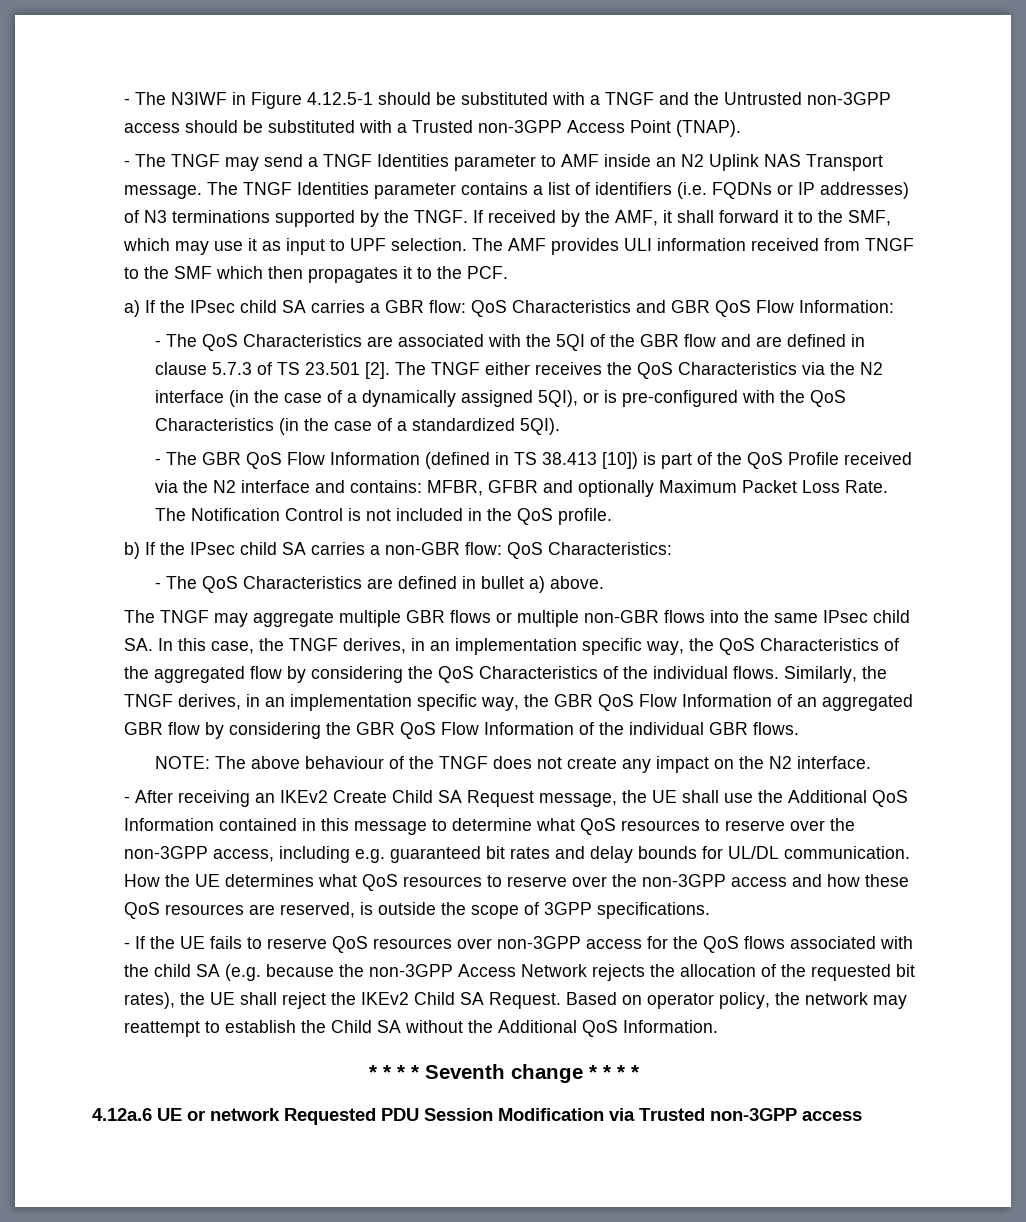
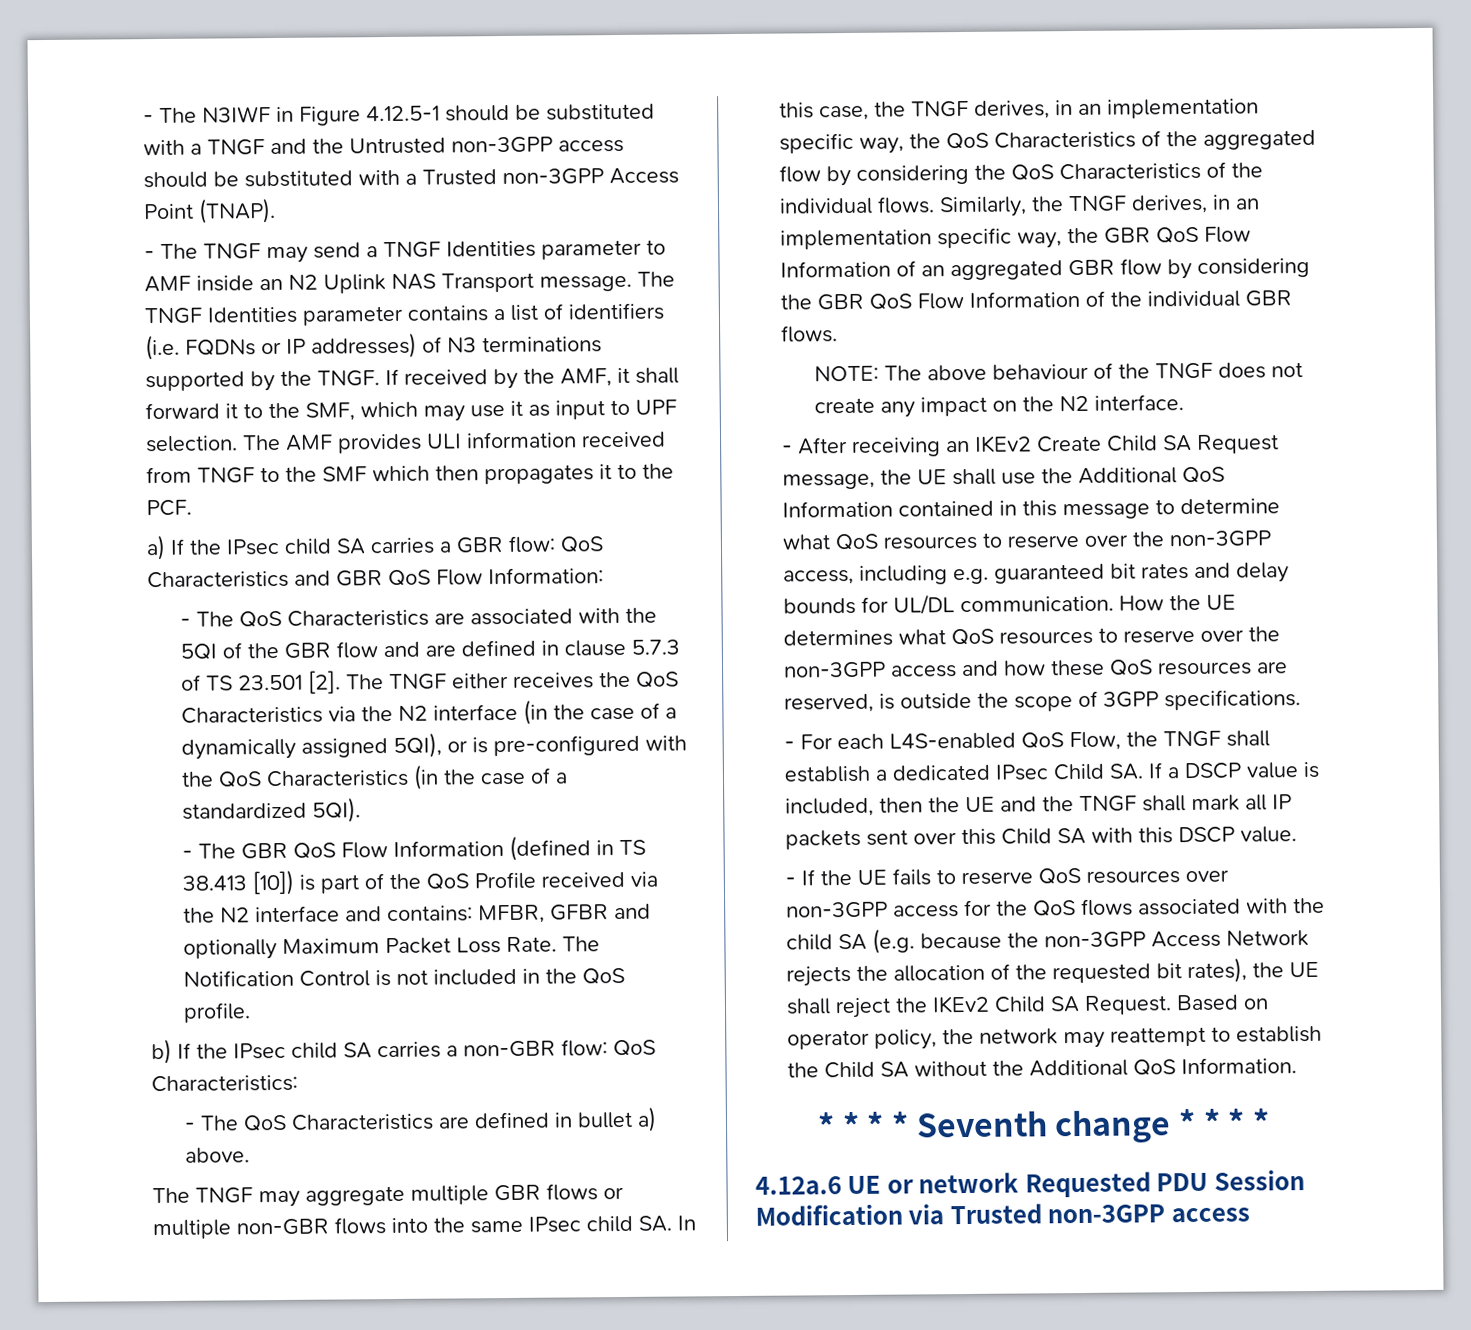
+ - For each L4S-enabled QoS Flow, the TNGF shall establish a dedicated IPsec Child SA. If a DSCP value is included, then the UE and the TNGF shall mark all IP packets sent over this Child SA with this DSCP value.

